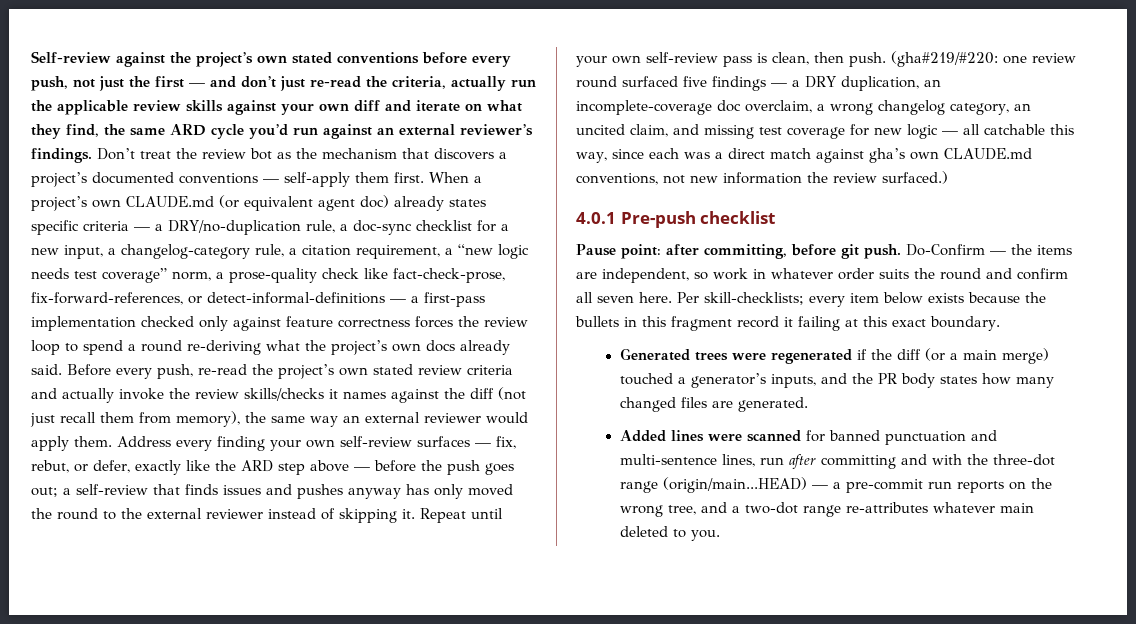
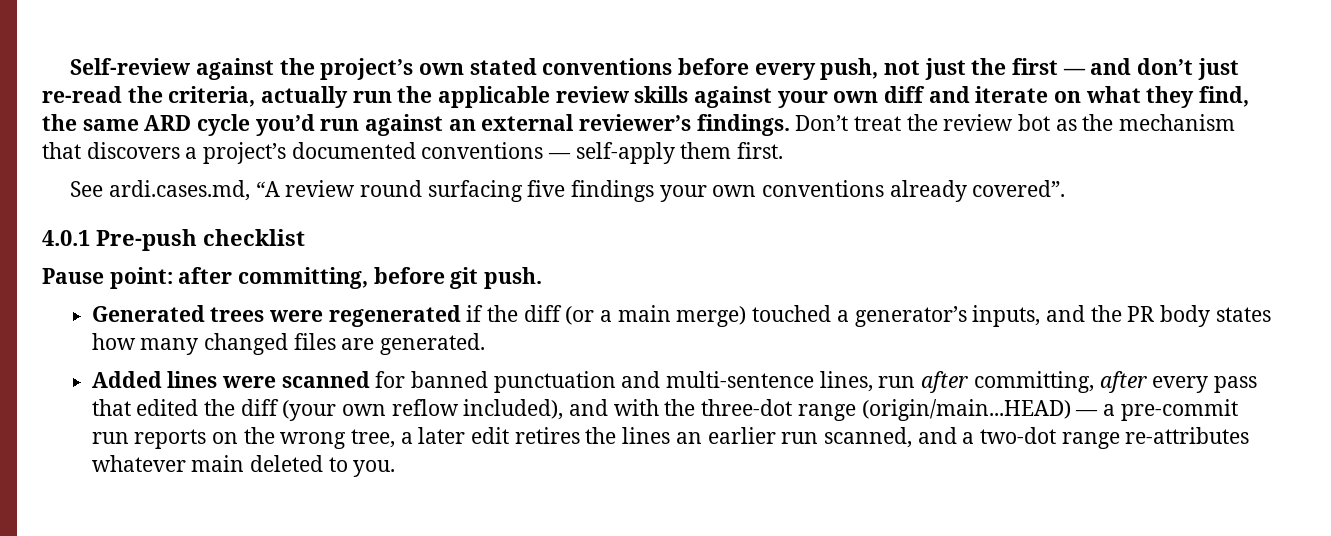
- Don’t treat the review bot as the mechanism that discovers a project’s documented conventions — self-apply them first. When a project’s own CLAUDE.md (or equivalent agent doc) already states specific criteria — a DRY/no-duplication rule, a doc-sync checklist for a new input, a changelog-category rule, a citation requirement, a “new logic needs test coverage” norm, a prose-quality check like fact-check-prose, fix-forward-references, or detect-informal-definitions — a first-pass implementation checked only against feature correctness forces the review loop to spend a round re-deriving what the project’s own docs already said. Before every push, re-read the project’s own stated review criteria and actually invoke the review skills/checks it names against the diff (not just recall them from memory), the same way an external reviewer would apply them. Address every finding your own self-review surfaces — fix, rebut, or defer, exactly like the ARD step above — before the push goes out; a self-review that finds issues and pushes anyway has only moved the round to the external reviewer instead of skipping it. Repeat until your own self-review pass is clean, then push. (gha#219/#220: one review round surfaced five findings — a DRY duplication, an incomplete-coverage doc overclaim, a wrong changelog category, an uncited claim, and missing test coverage for new logic — all catchable this way, since each was a direct match against gha’s own CLAUDE.md conventions, not new information the review surfaced.)
+ Don’t treat the review bot as the mechanism that discovers a project’s documented conventions — self-apply them first.
+ See ardi.cases.md, “A review round surfacing five findings your own conventions already covered”.
- Do-Confirm — the items are independent, so work in whatever order suits the round and confirm all seven here. Per skill-checklists; every item below exists because the bullets in this fragment record it failing at this exact boundary.
- Added lines were scanned for banned punctuation and multi-sentence lines, run after committing and with the three-dot range (origin/main...HEAD) — a pre-commit run reports on the wrong tree, and a two-dot range re-attributes whatever main deleted to you.
+ Added lines were scanned for banned punctuation and multi-sentence lines, run after committing, after every pass that edited the diff (your own reflow included), and with the three-dot range (origin/main...HEAD) — a pre-commit run reports on the wrong tree, a later edit retires the lines an earlier run scanned, and a two-dot range re-attributes whatever main deleted to you.

